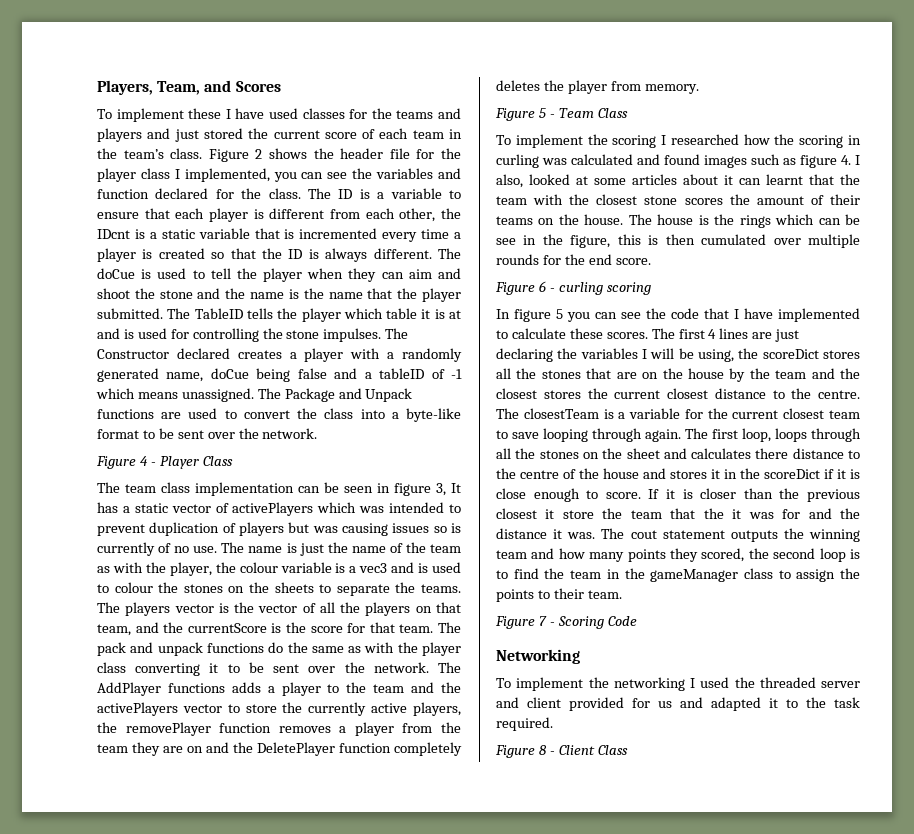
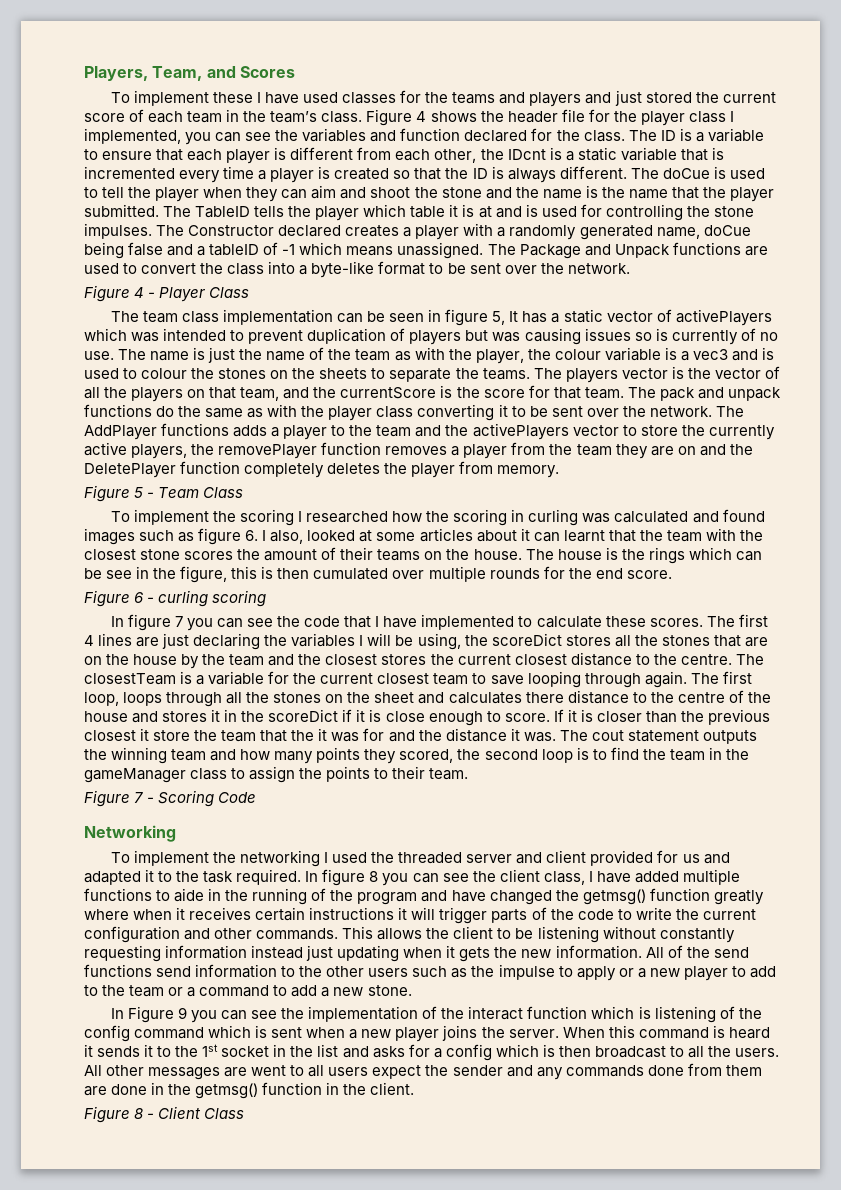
- Figure 2 shows the header file for the player class I implemented, you can see the variables and function declared for the class.
+ Figure 4 shows the header file for the player class I implemented, you can see the variables and function declared for the class.
- The team class implementation can be seen in figure 3, It has a static vector of activePlayers which was intended to prevent duplication of players but was causing issues so is currently of no use.
+ The team class implementation can be seen in figure 5, It has a static vector of activePlayers which was intended to prevent duplication of players but was causing issues so is currently of no use.
- To implement the scoring I researched how the scoring in curling was calculated and found images such as figure 4. I also, looked at some articles about it can learnt that the team with the closest stone scores the amount of their teams on the house.
+ To implement the scoring I researched how the scoring in curling was calculated and found images such as figure 6. I also, looked at some articles about it can learnt that the team with the closest stone scores the amount of their teams on the house.
- In figure 5 you can see the code that I have implemented to calculate these scores.
+ In figure 7 you can see the code that I have implemented to calculate these scores.
+ In figure 8 you can see the client class, I have added multiple functions to aide in the running of the program and have changed the getmsg() function greatly where when it receives certain instructions it will trigger parts of the code to write the current configuration and other commands. This allows the client to be listening without constantly requesting information instead just updating when it gets the new information. All of the send functions send information to the other users such as the impulse to apply or a new player to add to the team or a command to add a new stone.
+ In Figure 9 you can see the implementation of the interact function which is listening of the config command which is sent when a new player joins the server. When this command is heard it sends it to the 1st socket in the list and asks for a config which is then broadcast to all the users. All other messages are went to all users expect the sender and any commands done from them are done in the getmsg() function in the client.

